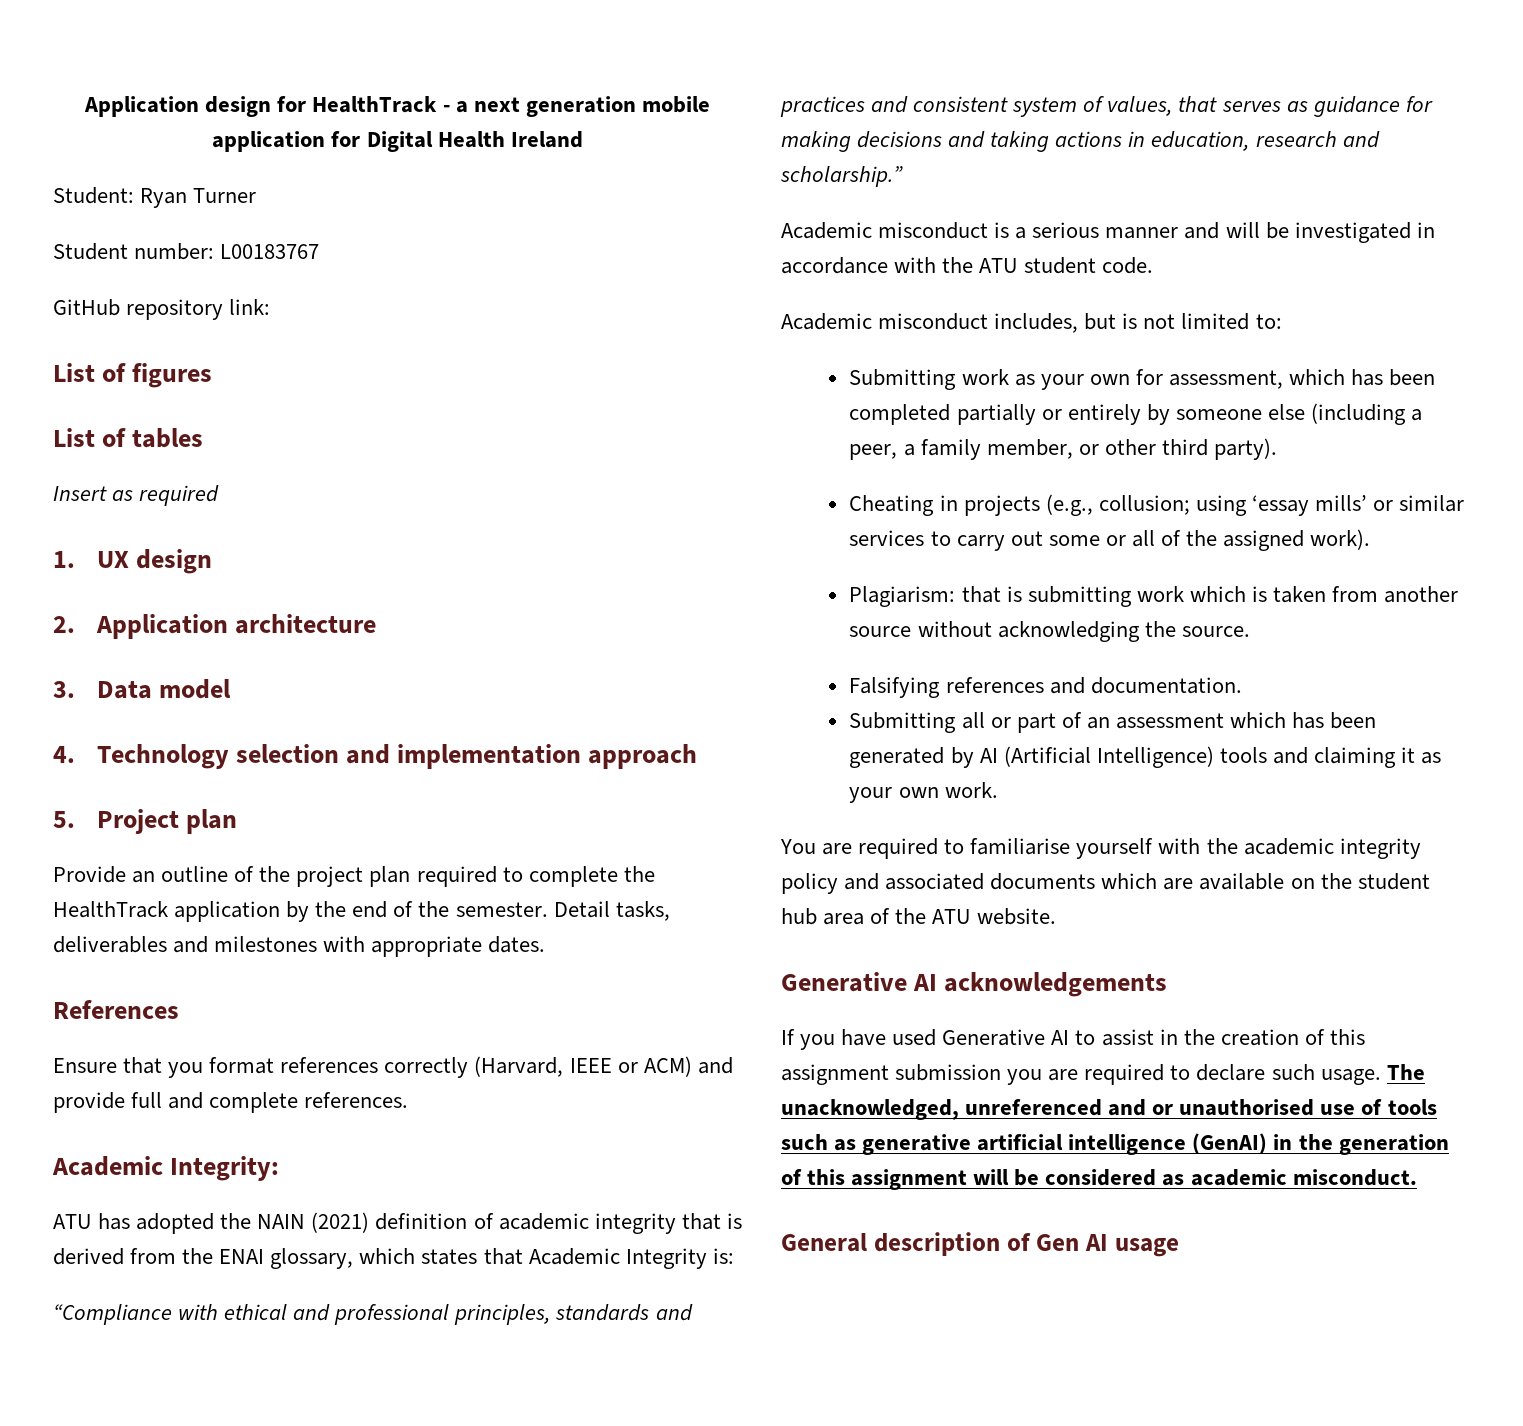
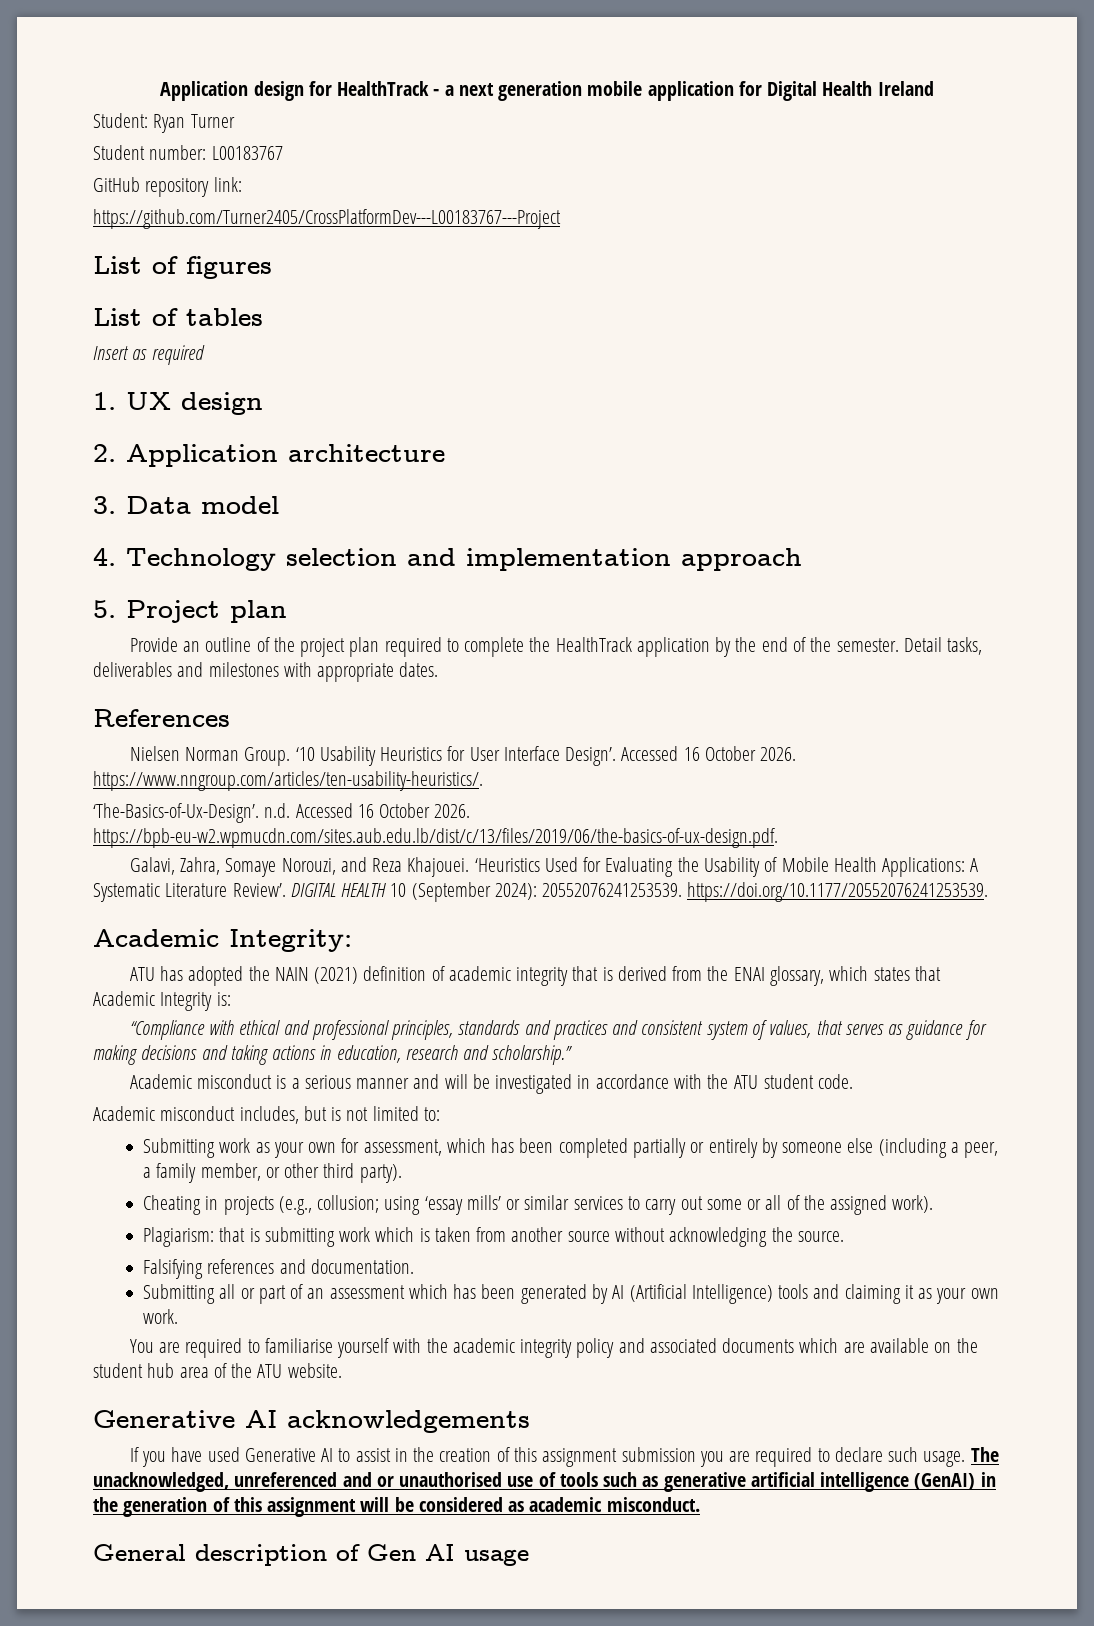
+ https://github.com/Turner2405/CrossPlatformDev---L00183767---Project
- Ensure that you format references correctly (Harvard, IEEE or ACM) and provide full and complete references.
+ Nielsen Norman Group. ‘10 Usability Heuristics for User Interface Design’. Accessed 16 October 2026. https://www.nngroup.com/articles/ten-usability-heuristics/.
+ ‘The-Basics-of-Ux-Design’. n.d. Accessed 16 October 2026. https://bpb-eu-w2.wpmucdn.com/sites.aub.edu.lb/dist/c/13/files/2019/06/the-basics-of-ux-design.pdf.
+ Galavi, Zahra, Somaye Norouzi, and Reza Khajouei. ‘Heuristics Used for Evaluating the Usability of Mobile Health Applications: A Systematic Literature Review’. DIGITAL HEALTH 10 (September 2024): 20552076241253539. https://doi.org/10.1177/20552076241253539.

